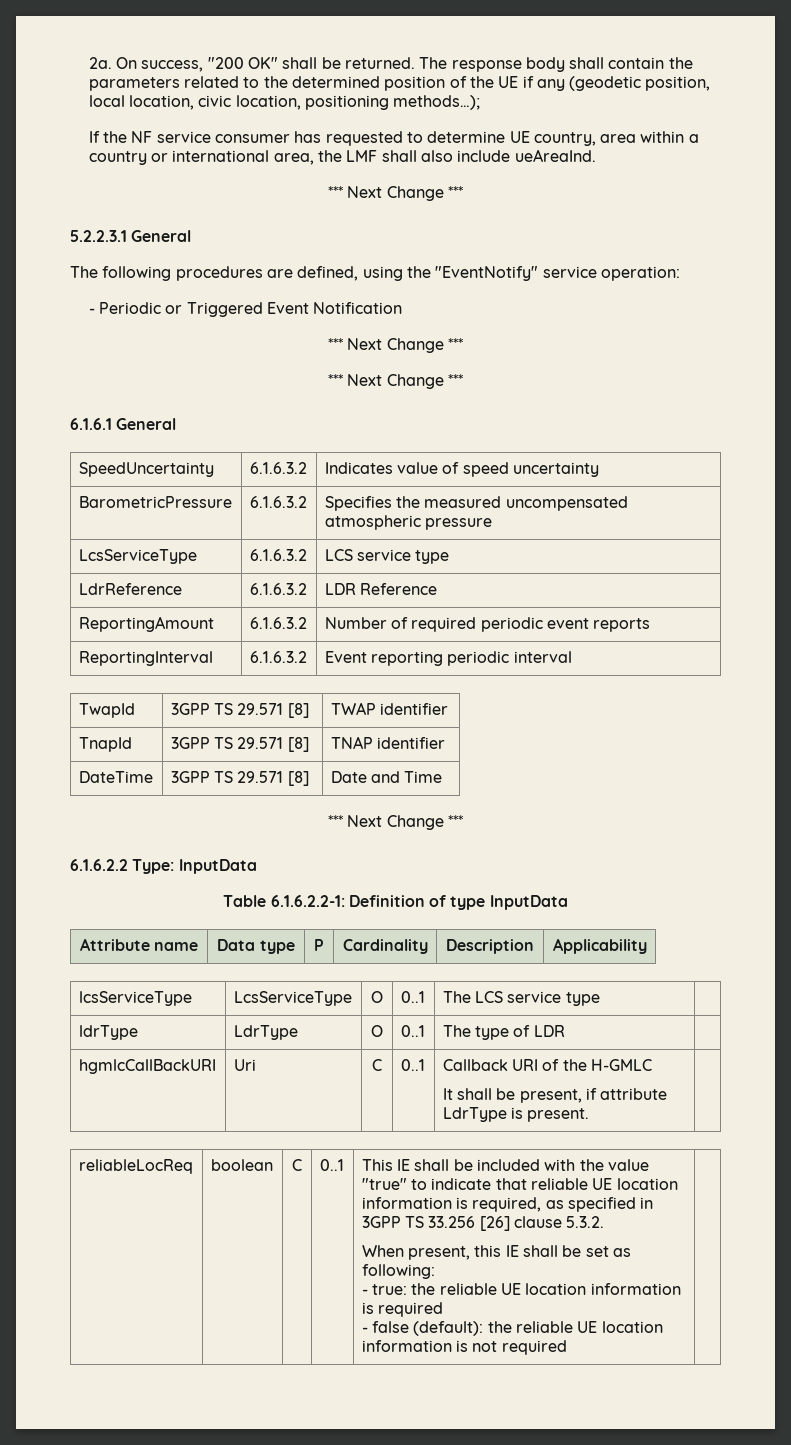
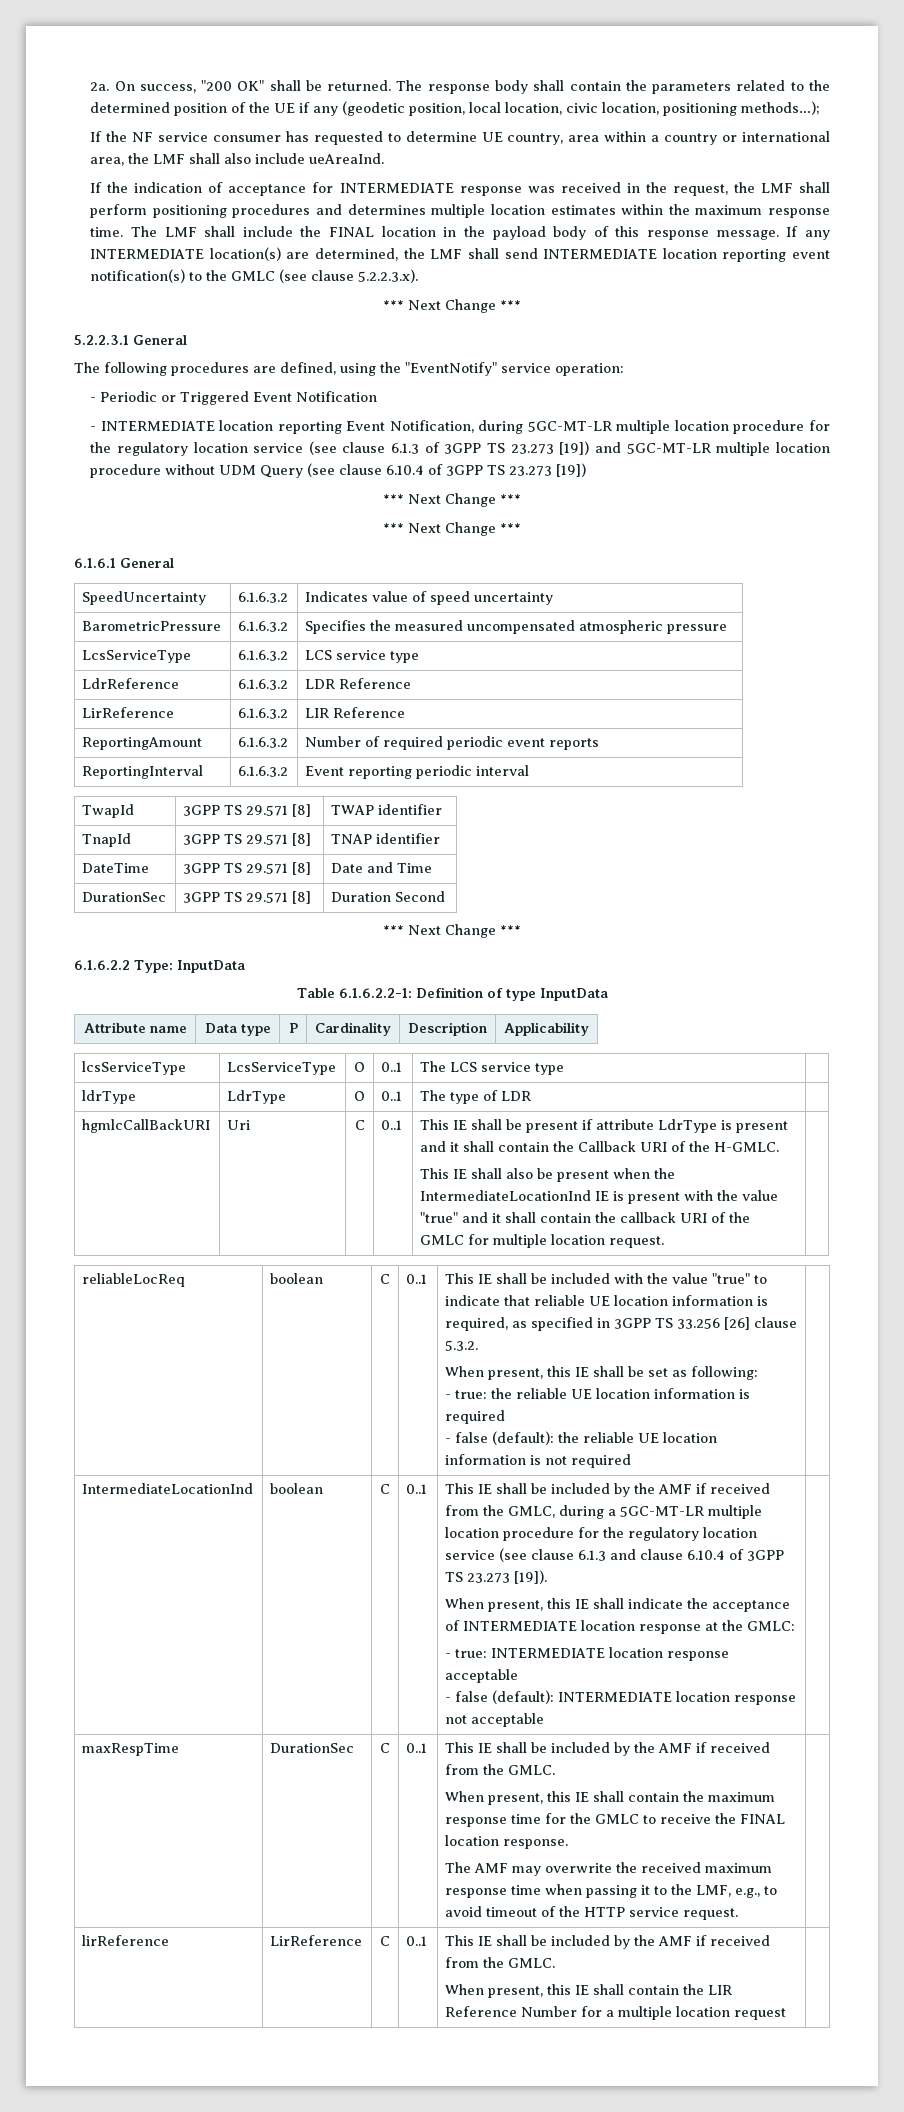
+ If the indication of acceptance for INTERMEDIATE response was received in the request, the LMF shall perform positioning procedures and determines multiple location estimates within the maximum response time. The LMF shall include the FINAL location in the payload body of this response message. If any INTERMEDIATE location(s) are determined, the LMF shall send INTERMEDIATE location reporting event notification(s) to the GMLC (see clause 5.2.2.3.x).
+ - INTERMEDIATE location reporting Event Notification, during 5GC-MT-LR multiple location procedure for the regulatory location service (see clause 6.1.3 of 3GPP TS 23.273 [19]) and 5GC-MT-LR multiple location procedure without UDM Query (see clause 6.10.4 of 3GPP TS 23.273 [19])
+ LirReference | 6.1.6.3.2 | LIR Reference
+ DurationSec | 3GPP TS 29.571 [8] | Duration Second
- Callback URI of the H-GMLC
- It shall be present, if attribute LdrType is present.
+ This IE shall be present if attribute LdrType is present and it shall contain the Callback URI of the H-GMLC.
+ This IE shall also be present when the IntermediateLocationInd IE is present with the value "true" and it shall contain the callback URI of the GMLC for multiple location request.
+ IntermediateLocationInd | boolean | C | 0..1 | This IE shall be included by the AMF if received from the GMLC, during a 5GC-MT-LR multiple location procedure for the regulatory location service (see clause 6.1.3 and clause 6.10.4 of 3GPP TS 23.273 [19]).
+ When present, this IE shall indicate the acceptance of INTERMEDIATE location response at the GMLC:
+ - true: INTERMEDIATE location response acceptable
+ - false (default): INTERMEDIATE location response not acceptable |
+ maxRespTime | DurationSec | C | 0..1 | This IE shall be included by the AMF if received from the GMLC.
+ When present, this IE shall contain the maximum response time for the GMLC to receive the FINAL location response.
+ The AMF may overwrite the received maximum response time when passing it to the LMF, e.g., to avoid timeout of the HTTP service request. |
+ lirReference | LirReference | C | 0..1 | This IE shall be included by the AMF if received from the GMLC.
+ When present, this IE shall contain the LIR Reference Number for a multiple location request |

